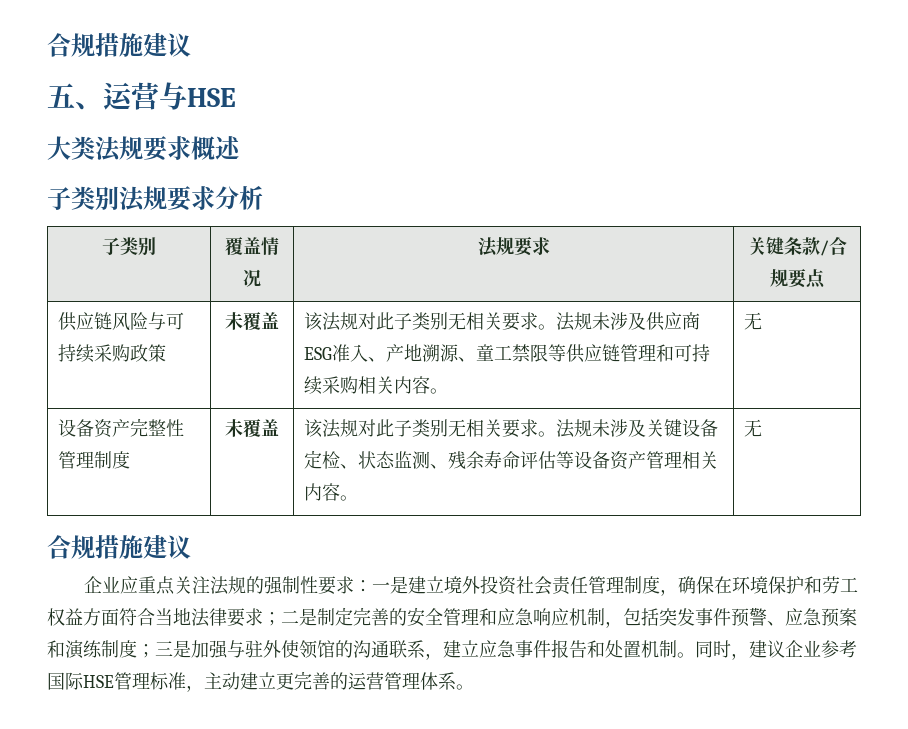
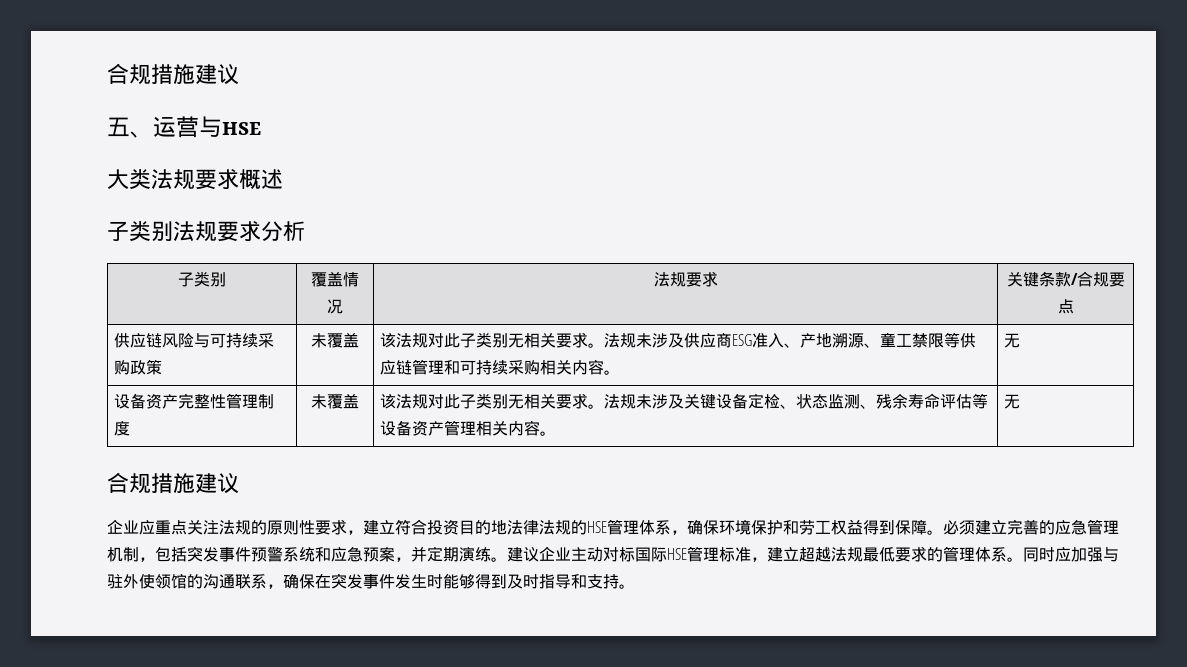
- 企业应重点关注法规的强制性要求：一是建立境外投资社会责任管理制度，确保在环境保护和劳工权益方面符合当地法律要求；二是制定完善的安全管理和应急响应机制，包括突发事件预警、应急预案和演练制度；三是加强与驻外使领馆的沟通联系，建立应急事件报告和处置机制。同时，建议企业参考国际HSE管理标准，主动建立更完善的运营管理体系。
+ 企业应重点关注法规的原则性要求，建立符合投资目的地法律法规的HSE管理体系，确保环境保护和劳工权益得到保障。必须建立完善的应急管理机制，包括突发事件预警系统和应急预案，并定期演练。建议企业主动对标国际HSE管理标准，建立超越法规最低要求的管理体系。同时应加强与驻外使领馆的沟通联系，确保在突发事件发生时能够得到及时指导和支持。

